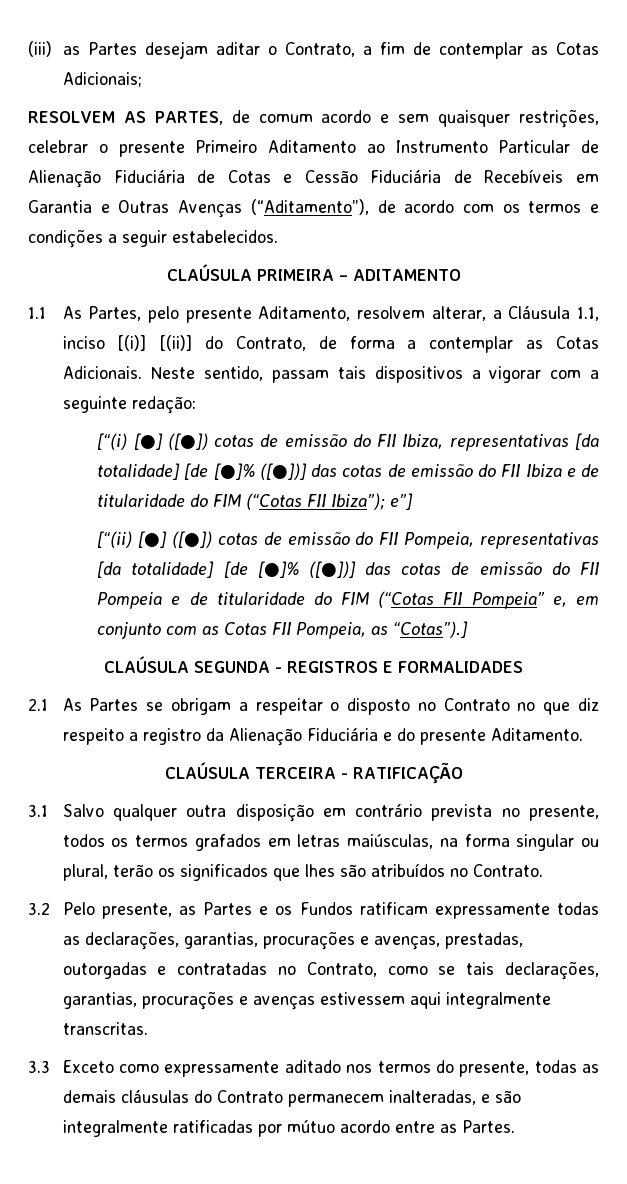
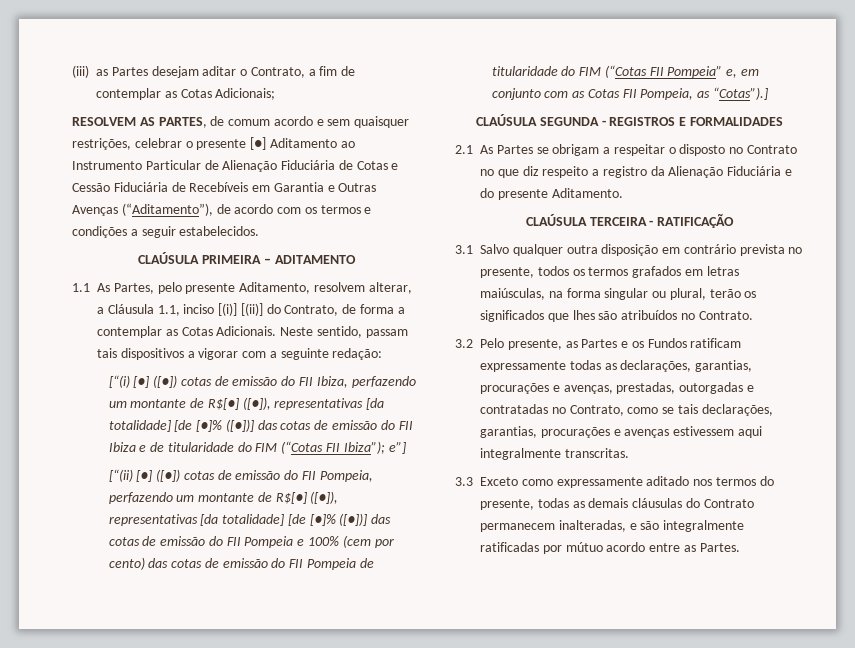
- RESOLVEM AS PARTES, de comum acordo e sem quaisquer restrições, celebrar o presente Primeiro Aditamento ao Instrumento Particular de Alienação Fiduciária de Cotas e Cessão Fiduciária de Recebíveis em Garantia e Outras Avenças (“Aditamento”), de acordo com os termos e condições a seguir estabelecidos.
+ RESOLVEM AS PARTES, de comum acordo e sem quaisquer restrições, celebrar o presente [●] Aditamento ao Instrumento Particular de Alienação Fiduciária de Cotas e Cessão Fiduciária de Recebíveis em Garantia e Outras Avenças (“Aditamento”), de acordo com os termos e condições a seguir estabelecidos.
- [“(i) [●] ([●]) cotas de emissão do FII Ibiza, representativas [da totalidade] [de [●]% ([●])] das cotas de emissão do FII Ibiza e de titularidade do FIM (“Cotas FII Ibiza”); e”]
+ [“(i) [●] ([●]) cotas de emissão do FII Ibiza, perfazendo um montante de R$[●] ([●]), representativas [da totalidade] [de [●]% ([●])] das cotas de emissão do FII Ibiza e de titularidade do FIM (“Cotas FII Ibiza”); e”]
- [“(ii) [●] ([●]) cotas de emissão do FII Pompeia, representativas [da totalidade] [de [●]% ([●])] das cotas de emissão do FII Pompeia e de titularidade do FIM (“Cotas FII Pompeia” e, em conjunto com as Cotas FII Pompeia, as “Cotas”).]
+ [“(ii) [●] ([●]) cotas de emissão do FII Pompeia, perfazendo um montante de R$[●] ([●]), representativas [da totalidade] [de [●]% ([●])] das cotas de emissão do FII Pompeia e 100% (cem por cento) das cotas de emissão do FII Pompeia de titularidade do FIM (“Cotas FII Pompeia” e, em conjunto com as Cotas FII Pompeia, as “Cotas”).]

